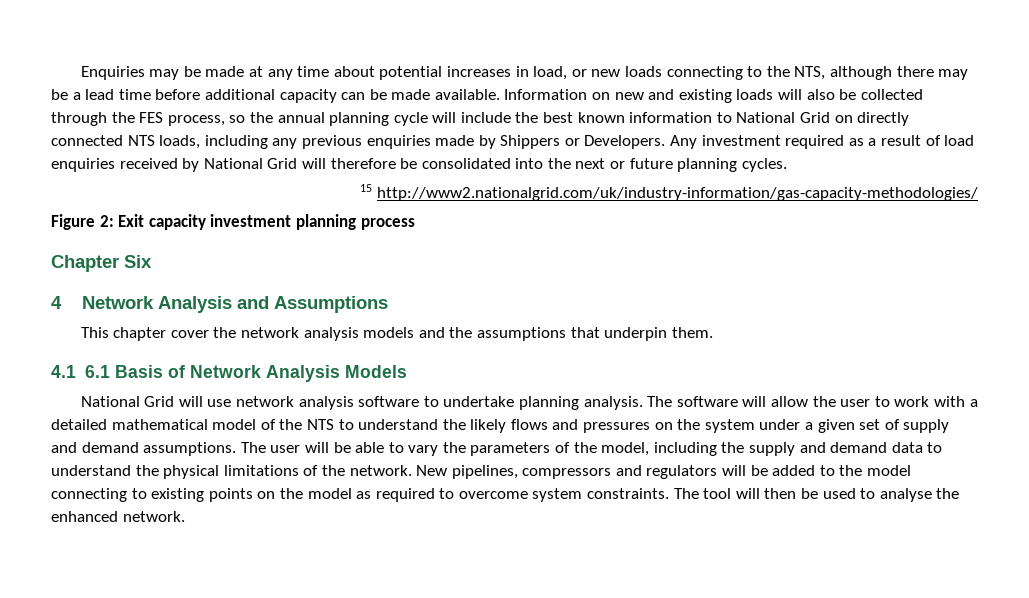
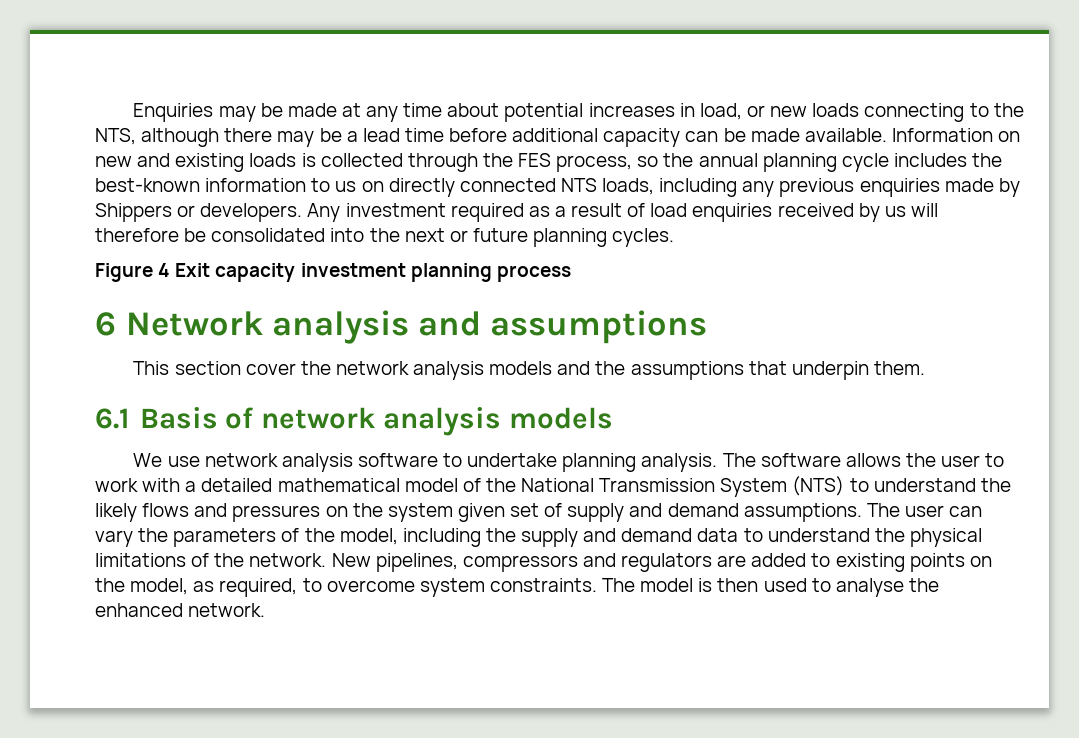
- Information on new and existing loads will also be collected through the FES process, so the annual planning cycle will include the best known information to National Grid on directly connected NTS loads, including any previous enquiries made by Shippers or Developers.
+ Information on new and existing loads is collected through the FES process, so the annual planning cycle includes the best-known information to us on directly connected NTS loads, including any previous enquiries made by Shippers or developers.
- Any investment required as a result of load enquiries received by National Grid will therefore be consolidated into the next or future planning cycles.
+ Any investment required as a result of load enquiries received by us will therefore be consolidated into the next or future planning cycles.
- 15 http://www2.nationalgrid.com/uk/industry-information/gas-capacity-methodologies/
- Figure 2: Exit capacity investment planning process
+ Figure 4 Exit capacity investment planning process
- Chapter Six
- 4 Network Analysis and Assumptions
+ 6 Network analysis and assumptions
- This chapter cover the network analysis models and the assumptions that underpin them.
+ This section cover the network analysis models and the assumptions that underpin them.
- 4.1 6.1 Basis of Network Analysis Models
- National Grid will use network analysis software to undertake planning analysis.
+ 6.1 Basis of network analysis models
+ We use network analysis software to undertake planning analysis.
- The software will allow the user to work with a detailed mathematical model of the NTS to understand the likely flows and pressures on the system under a given set of supply and demand assumptions.
+ The software allows the user to work with a detailed mathematical model of the National Transmission System (NTS) to understand the likely flows and pressures on the system given set of supply and demand assumptions.
- The user will be able to vary the parameters of the model, including the supply and demand data to understand the physical limitations of the network.
+ The user can vary the parameters of the model, including the supply and demand data to understand the physical limitations of the network.
- New pipelines, compressors and regulators will be added to the model connecting to existing points on the model as required to overcome system constraints.
+ New pipelines, compressors and regulators are added to existing points on the model, as required, to overcome system constraints.
- The tool will then be used to analyse the enhanced network.
+ The model is then used to analyse the enhanced network.

